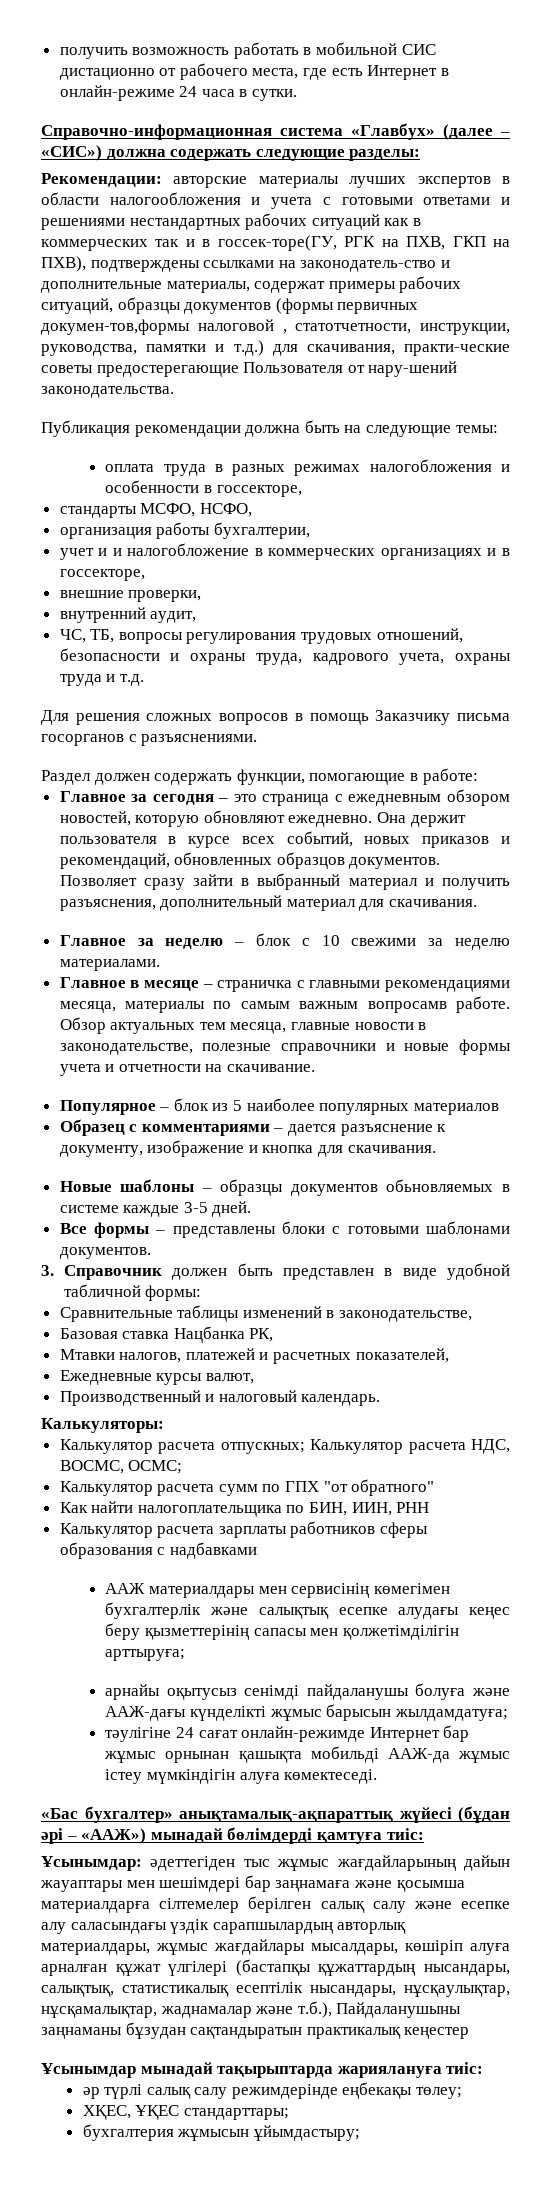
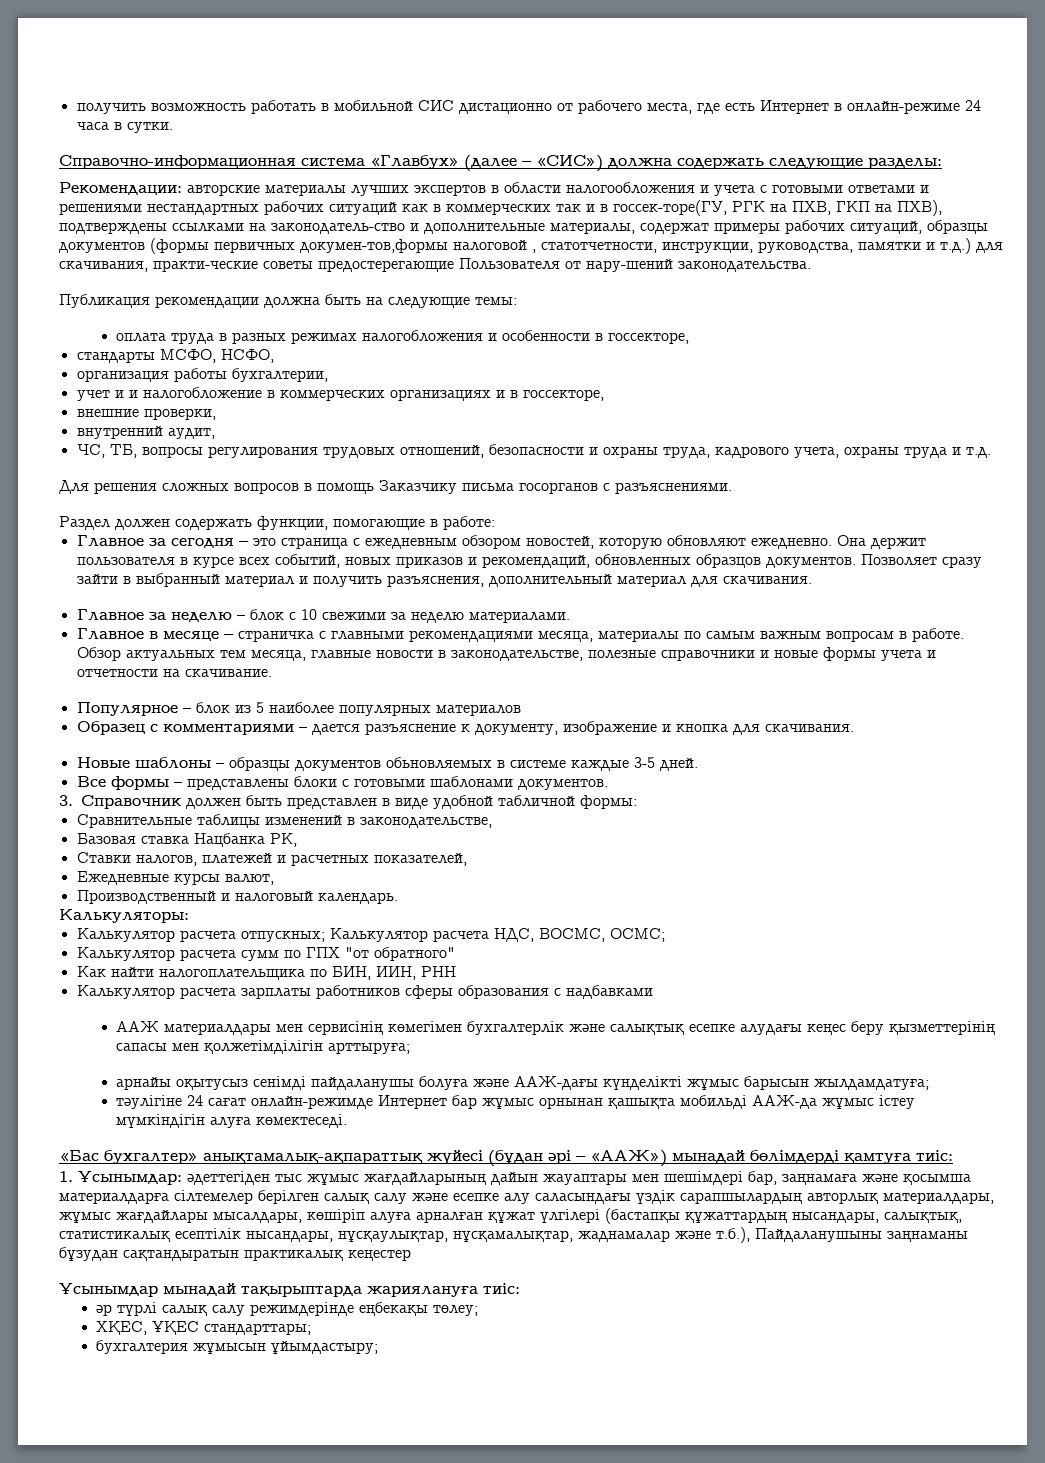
- Главное в месяце – страничка с главными рекомендациями месяца, материалы по самым важным вопросамв работе.
+ Главное в месяце – страничка с главными рекомендациями месяца, материалы по самым важным вопросам в работе.
- Мтавки налогов, платежей и расчетных показателей,
+ Ставки налогов, платежей и расчетных показателей,
- Ұсынымдар: әдеттегіден тыс жұмыс жағдайларының дайын жауаптары мен шешімдері бар заңнамаға және қосымша материалдарға сілтемелер берілген салық салу және есепке алу саласындағы үздік сарапшылардың авторлық материалдары, жұмыс жағдайлары мысалдары, көшіріп алуға арналған құжат үлгілері (бастапқы құжаттардың нысандары, салықтық, статистикалық есептілік нысандары, нұсқаулықтар, нұсқамалықтар, жаднамалар және т.б.), Пайдаланушыны заңнаманы бұзудан сақтандыратын практикалық кеңестер
+ 1. Ұсынымдар: әдеттегіден тыс жұмыс жағдайларының дайын жауаптары мен шешімдері бар, заңнамаға және қосымша материалдарға сілтемелер берілген салық салу және есепке алу саласындағы үздік сарапшылардың авторлық материалдары, жұмыс жағдайлары мысалдары, көшіріп алуға арналған құжат үлгілері (бастапқы құжаттардың нысандары, салықтық, статистикалық есептілік нысандары, нұсқаулықтар, нұсқамалықтар, жаднамалар және т.б.), Пайдаланушыны заңнаманы бұзудан сақтандыратын практикалық кеңестер

